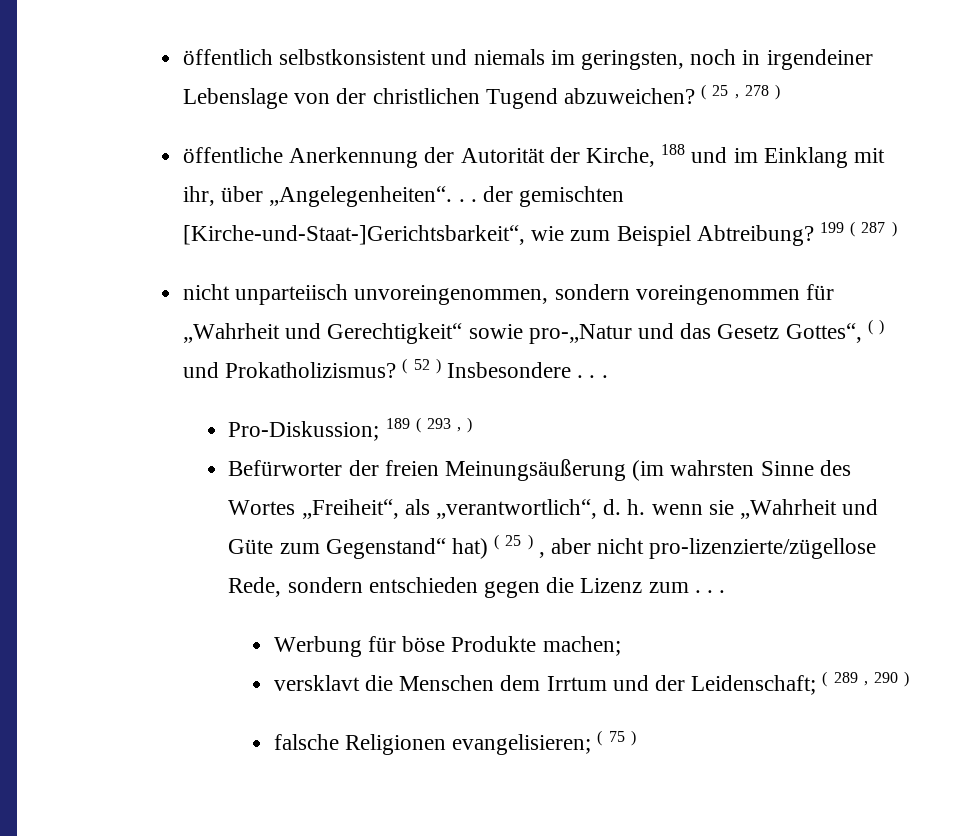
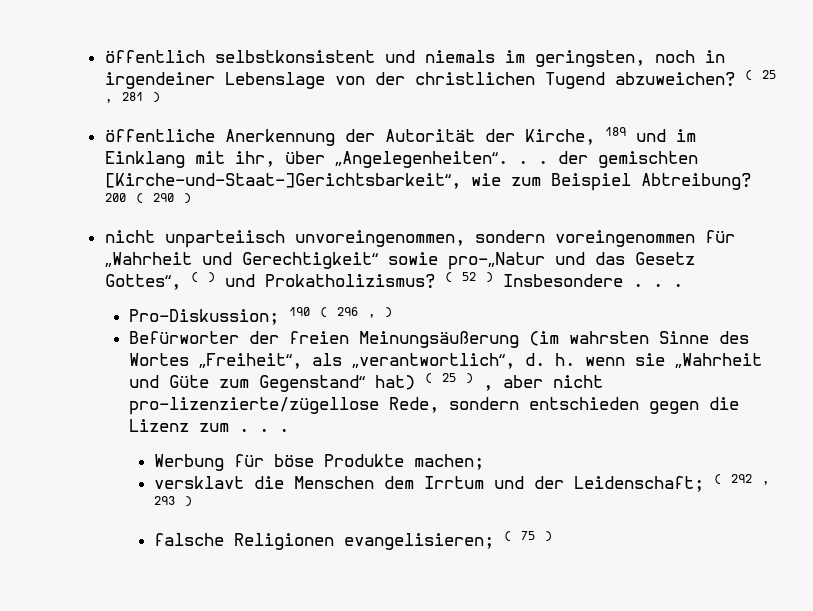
- ( 25 , 278 )
+ ( 25 , 281 )
- öffentliche Anerkennung der Autorität der Kirche, 188 und im Einklang mit ihr, über „Angelegenheiten“. . . der gemischten [Kirche-und-Staat-]Gerichtsbarkeit“, wie zum Beispiel Abtreibung?
+ öffentliche Anerkennung der Autorität der Kirche, 189 und im Einklang mit ihr, über „Angelegenheiten“. . . der gemischten [Kirche-und-Staat-]Gerichtsbarkeit“, wie zum Beispiel Abtreibung?
- 199 ( 287 )
+ 200 ( 290 )
- Pro-Diskussion; 189 ( 293 , )
+ Pro-Diskussion; 190 ( 296 , )
- versklavt die Menschen dem Irrtum und der Leidenschaft; ( 289 , 290 )
+ versklavt die Menschen dem Irrtum und der Leidenschaft; ( 292 , 293 )

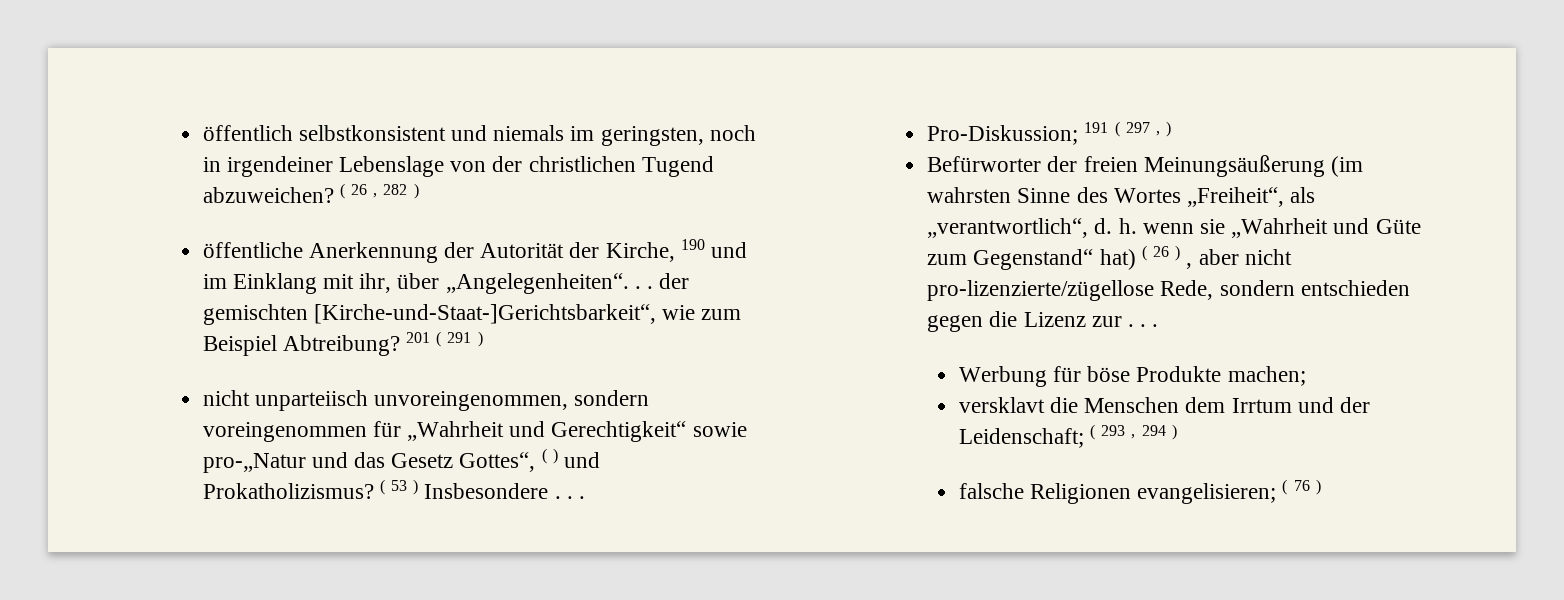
- ( 25 , 281 )
+ ( 26 , 282 )
- öffentliche Anerkennung der Autorität der Kirche, 189 und im Einklang mit ihr, über „Angelegenheiten“. . . der gemischten [Kirche-und-Staat-]Gerichtsbarkeit“, wie zum Beispiel Abtreibung?
+ öffentliche Anerkennung der Autorität der Kirche, 190 und im Einklang mit ihr, über „Angelegenheiten“. . . der gemischten [Kirche-und-Staat-]Gerichtsbarkeit“, wie zum Beispiel Abtreibung?
- 200 ( 290 )
+ 201 ( 291 )
- ( 52 ) Insbesondere . . .
+ ( 53 ) Insbesondere . . .
- Pro-Diskussion; 190 ( 296 , )
+ Pro-Diskussion; 191 ( 297 , )
- Befürworter der freien Meinungsäußerung (im wahrsten Sinne des Wortes „Freiheit“, als „verantwortlich“, d. h. wenn sie „Wahrheit und Güte zum Gegenstand“ hat) ( 25 ) , aber nicht pro-lizenzierte/zügellose Rede, sondern entschieden gegen die Lizenz zum . . .
+ Befürworter der freien Meinungsäußerung (im wahrsten Sinne des Wortes „Freiheit“, als „verantwortlich“, d. h. wenn sie „Wahrheit und Güte zum Gegenstand“ hat) ( 26 ) , aber nicht pro-lizenzierte/zügellose Rede, sondern entschieden gegen die Lizenz zur . . .
- versklavt die Menschen dem Irrtum und der Leidenschaft; ( 292 , 293 )
+ versklavt die Menschen dem Irrtum und der Leidenschaft; ( 293 , 294 )
- falsche Religionen evangelisieren; ( 75 )
+ falsche Religionen evangelisieren; ( 76 )

